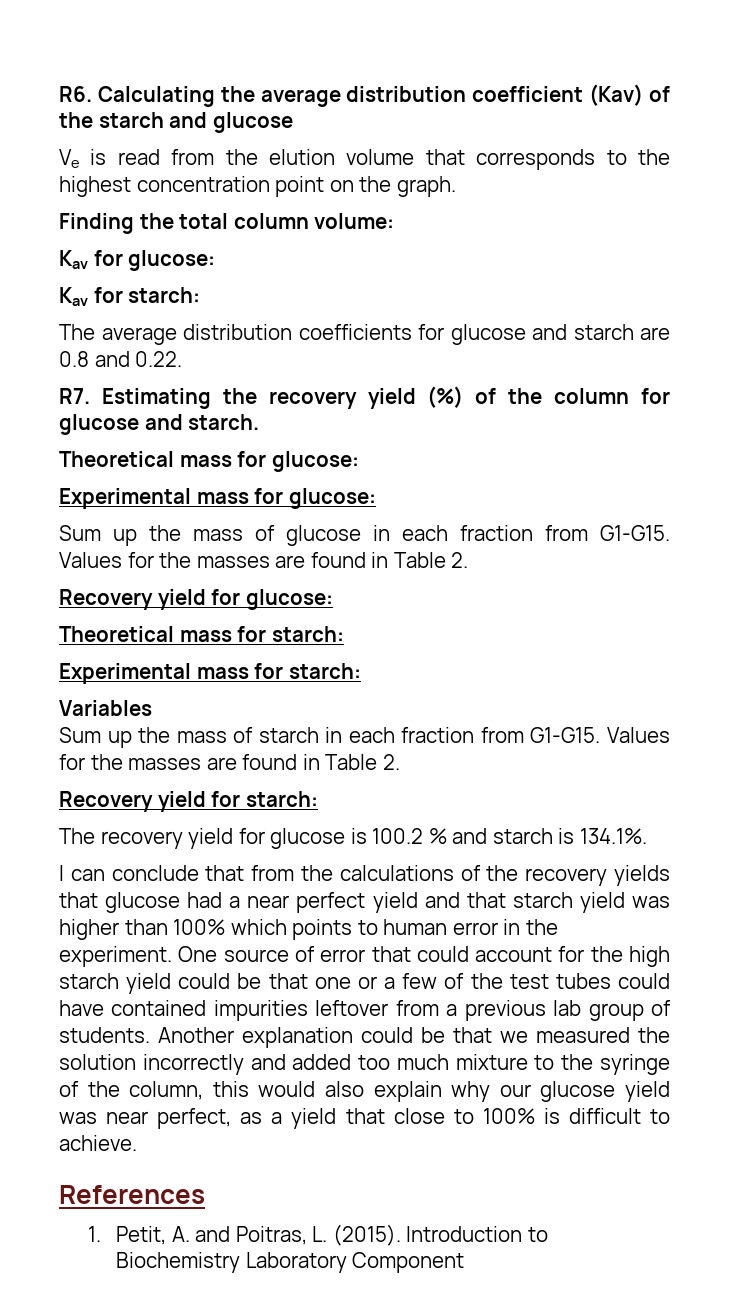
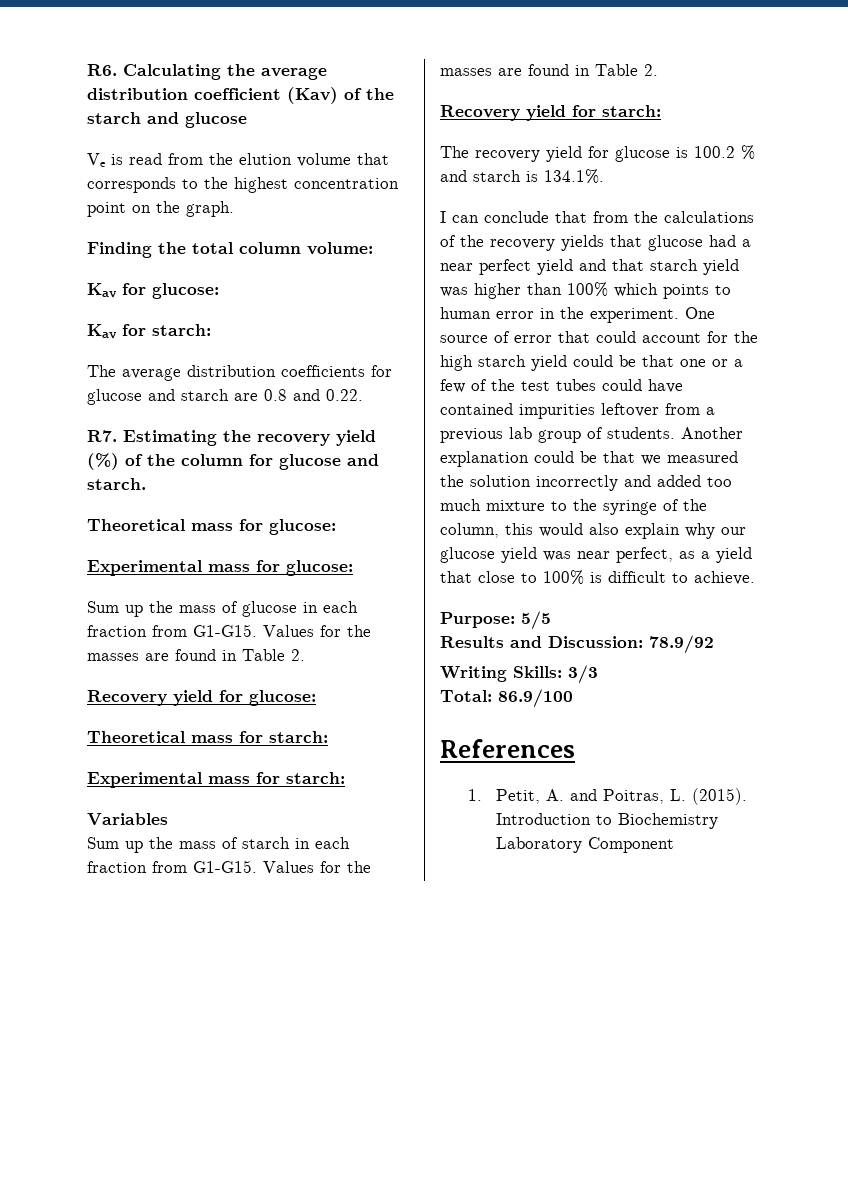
+ Purpose: 5/5
+ Results and Discussion: 78.9/92
+ Writing Skills: 3/3
+ Total: 86.9/100

